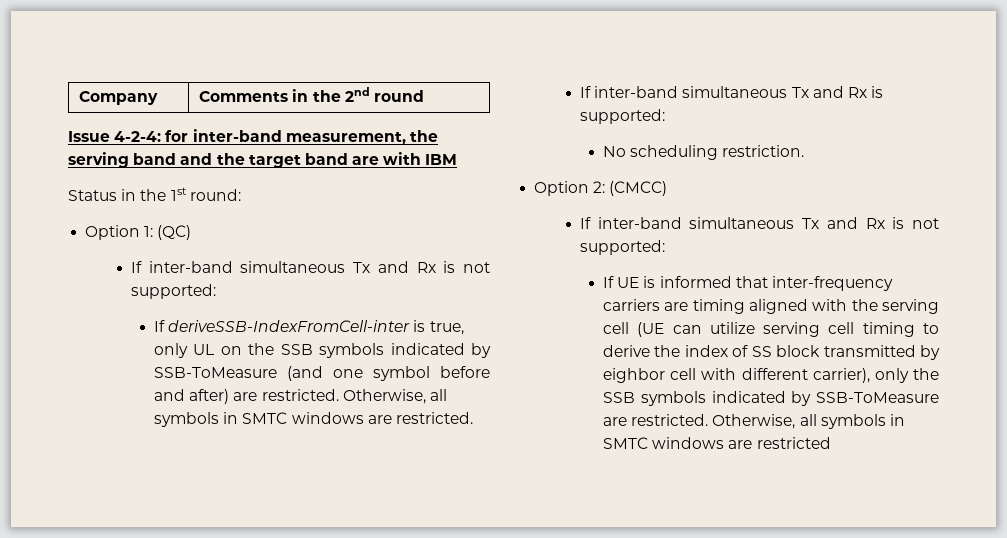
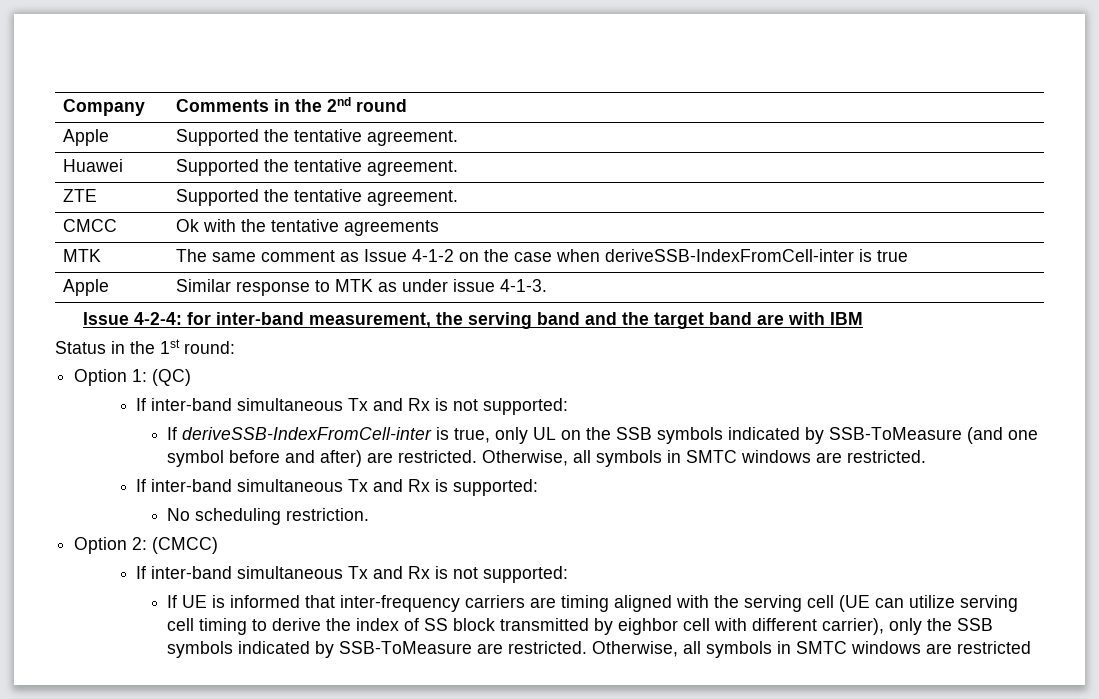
+ Apple | Supported the tentative agreement.
+ Huawei | Supported the tentative agreement.
+ ZTE | Supported the tentative agreement.
+ CMCC | Ok with the tentative agreements
+ MTK | The same comment as Issue 4-1-2 on the case when deriveSSB-IndexFromCell-inter is true
+ Apple | Similar response to MTK as under issue 4-1-3.

